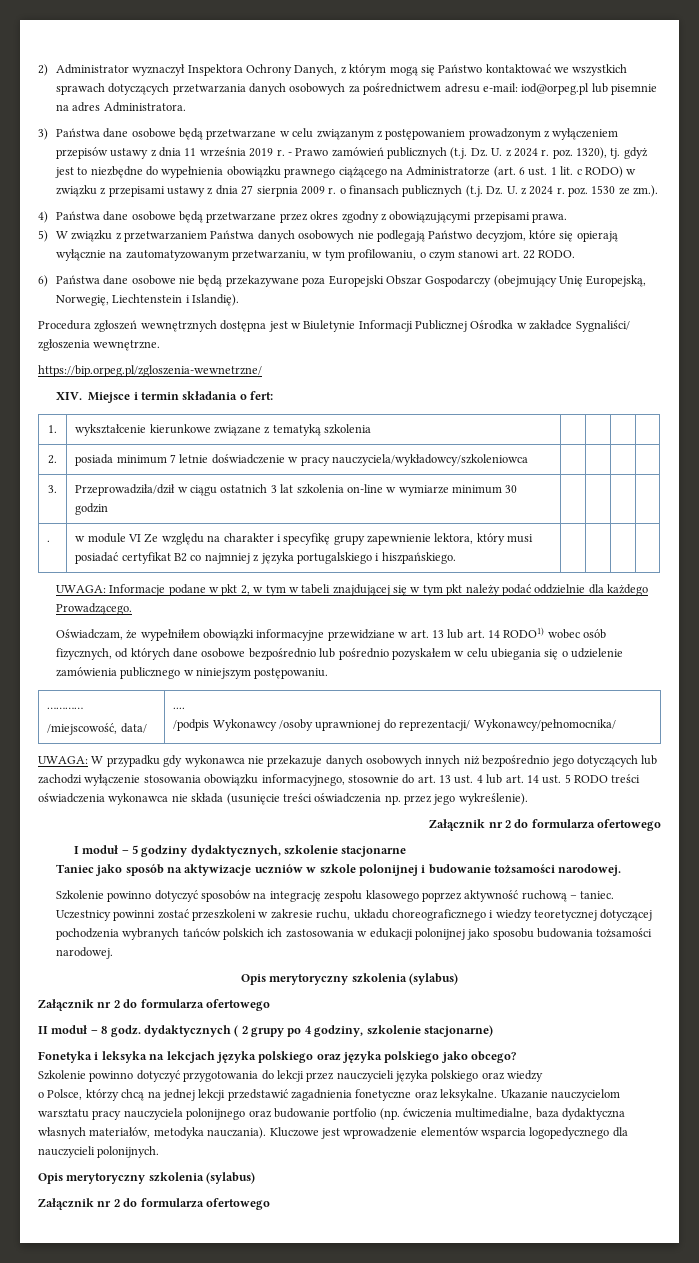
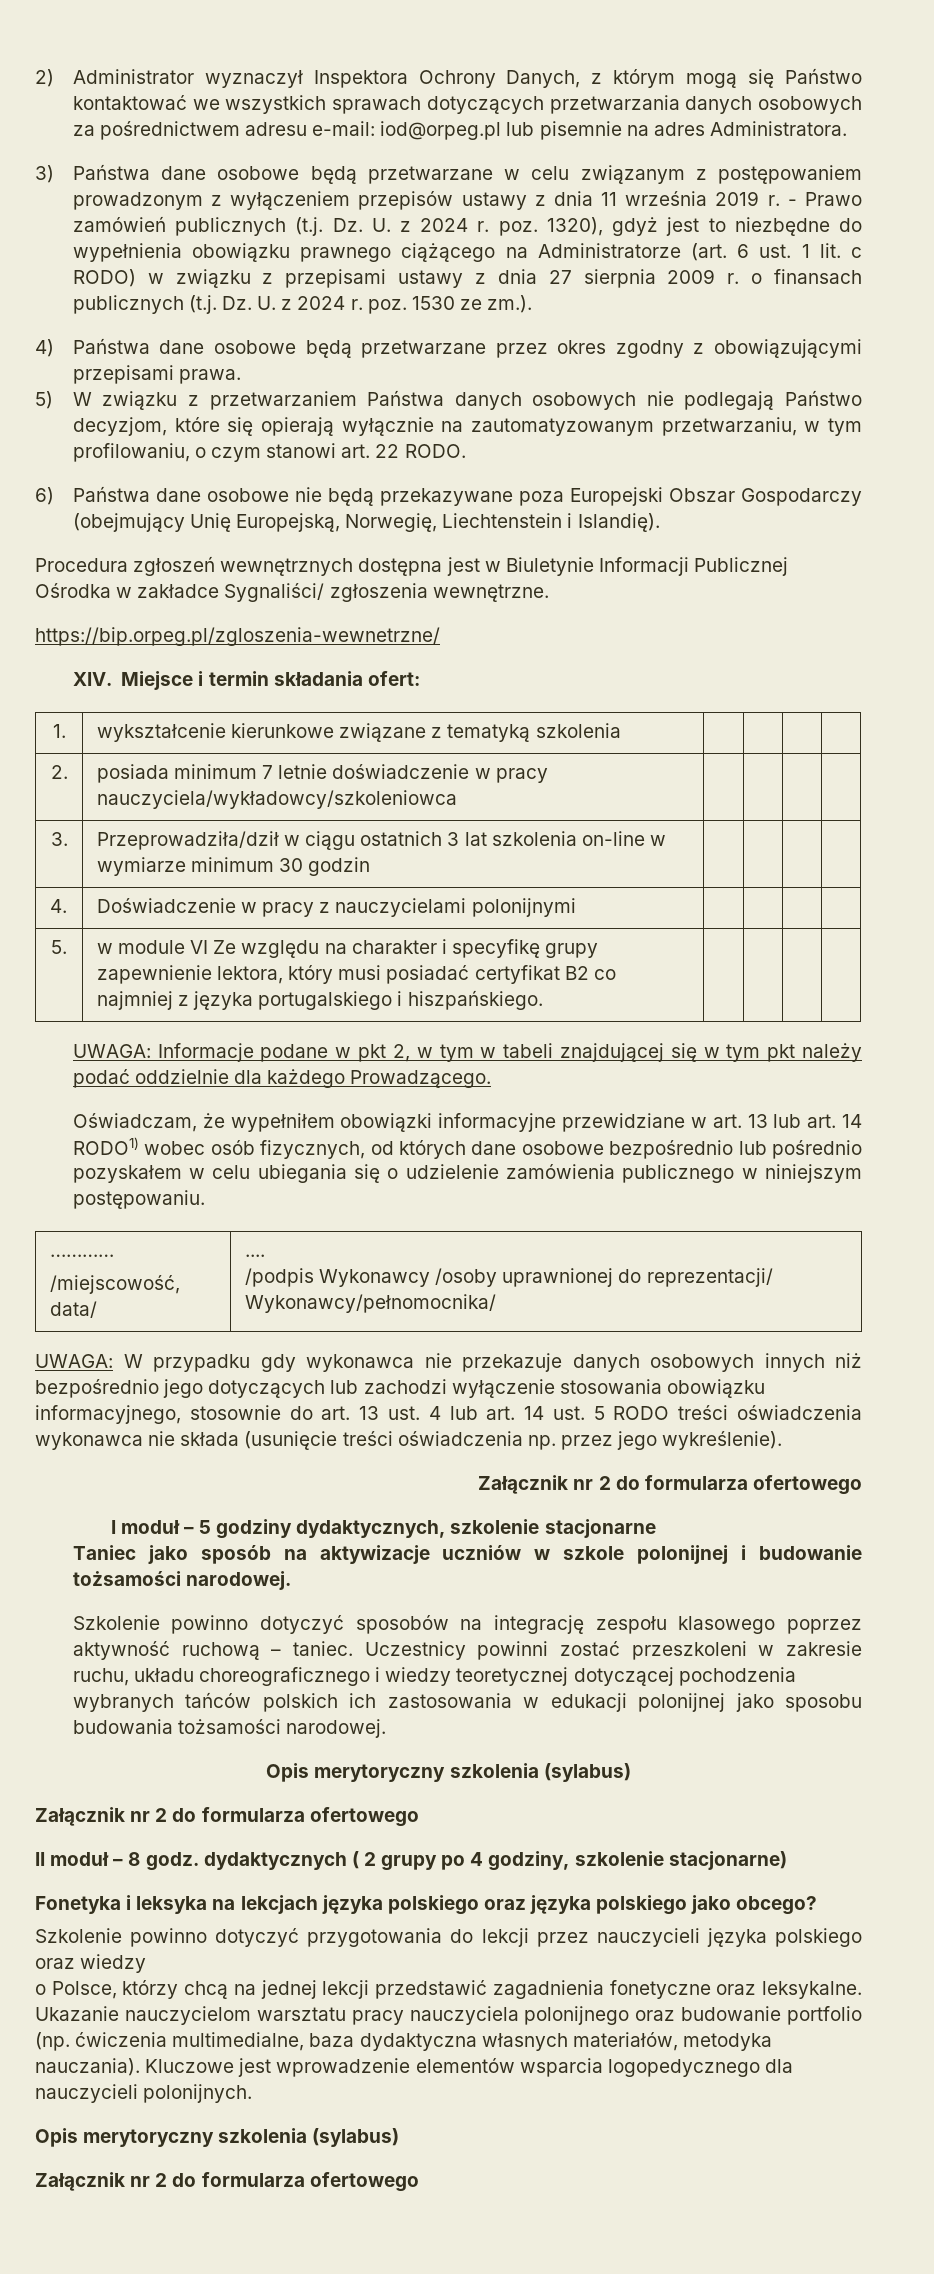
- - Prawo zamówień publicznych (t.j. Dz. U. z 2024 r. poz. 1320), tj. gdyż jest to niezbędne do wypełnienia obowiązku prawnego ciążącego na Administratorze (art. 6 ust. 1 lit. c RODO) w związku z przepisami ustawy z dnia 27 sierpnia 2009 r. o finansach publicznych (t.j. Dz. U. z 2024 r. poz. 1530 ze zm.).
+ - Prawo zamówień publicznych (t.j. Dz. U. z 2024 r. poz. 1320), gdyż jest to niezbędne do wypełnienia obowiązku prawnego ciążącego na Administratorze (art. 6 ust. 1 lit. c RODO) w związku z przepisami ustawy z dnia 27 sierpnia 2009 r. o finansach publicznych (t.j. Dz. U. z 2024 r. poz. 1530 ze zm.).
- XIV. Miejsce i termin składania o fert:
+ XIV. Miejsce i termin składania ofert:
- . | w module VI Ze względu na charakter i specyfikę grupy zapewnienie lektora, który musi posiadać certyfikat B2 co najmniej z języka portugalskiego i hiszpańskiego. | | | |
+ 4. | Doświadczenie w pracy z nauczycielami polonijnymi | | | |
+ 5. | w module VI Ze względu na charakter i specyfikę grupy zapewnienie lektora, który musi posiadać certyfikat B2 co najmniej z języka portugalskiego i hiszpańskiego. | | | |

